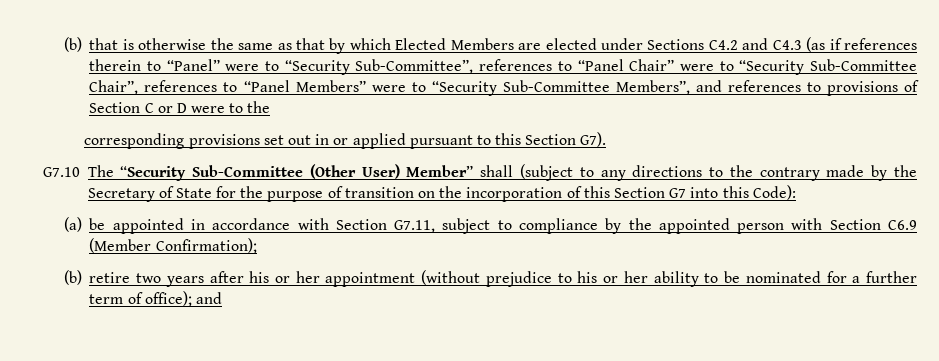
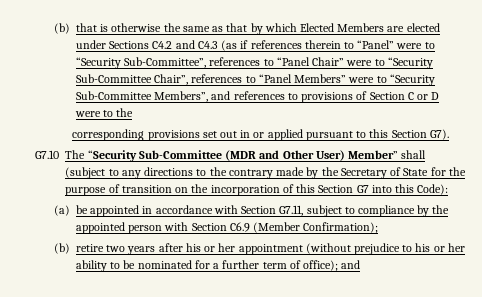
- G7.10 The “Security Sub-Committee (Other User) Member” shall (subject to any directions to the contrary made by the Secretary of State for the purpose of transition on the incorporation of this Section G7 into this Code):
+ G7.10 The “Security Sub-Committee (MDR and Other User) Member” shall (subject to any directions to the contrary made by the Secretary of State for the purpose of transition on the incorporation of this Section G7 into this Code):

